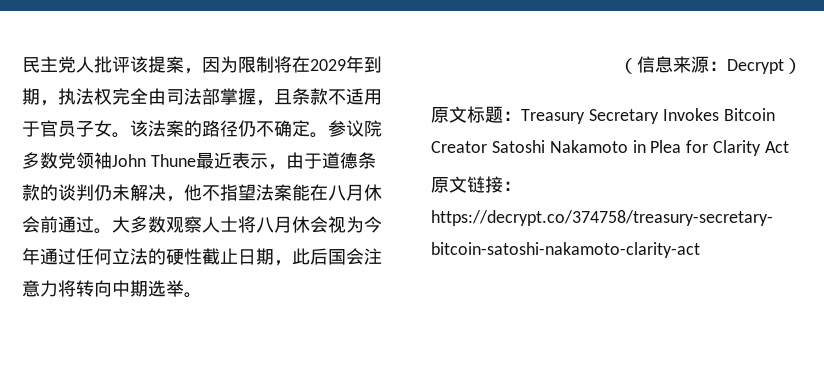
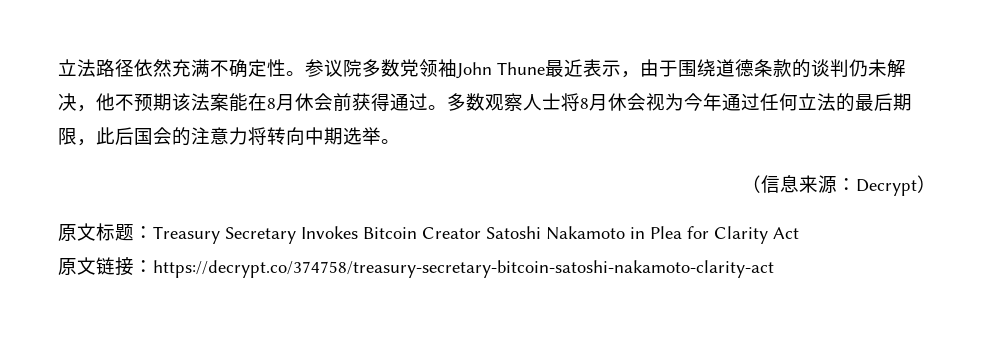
- 民主党人批评该提案，因为限制将在2029年到期，执法权完全由司法部掌握，且条款不适用于官员子女。该法案的路径仍不确定。
+ 立法路径依然充满不确定性。
- 参议院多数党领袖John Thune最近表示，由于道德条款的谈判仍未解决，他不指望法案能在八月休会前通过。大多数观察人士将八月休会视为今年通过任何立法的硬性截止日期，此后国会注意力将转向中期选举。
+ 参议院多数党领袖John Thune最近表示，由于围绕道德条款的谈判仍未解决，他不预期该法案能在8月休会前获得通过。多数观察人士将8月休会视为今年通过任何立法的最后期限，此后国会的注意力将转向中期选举。

